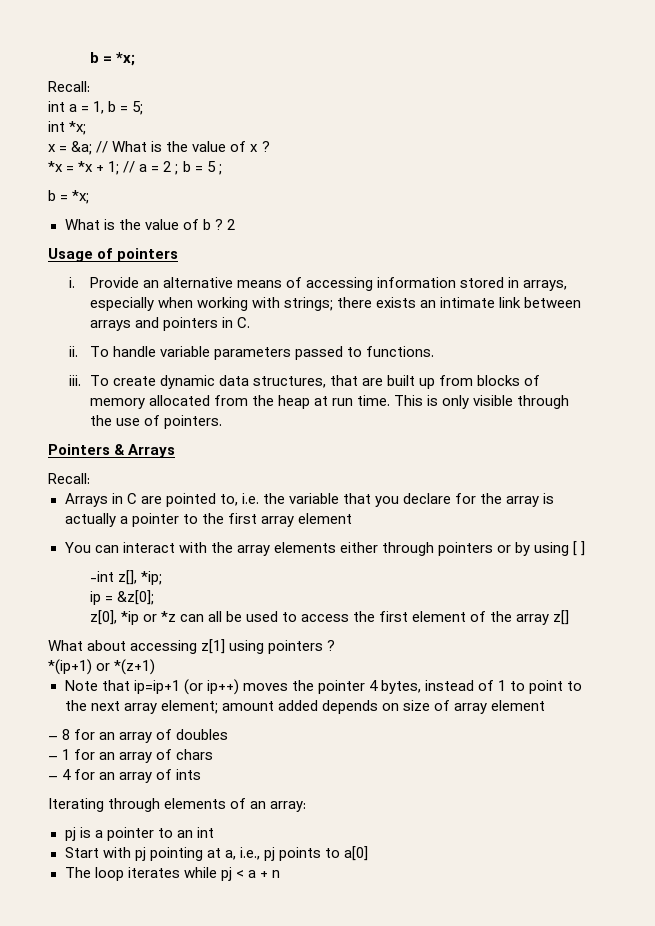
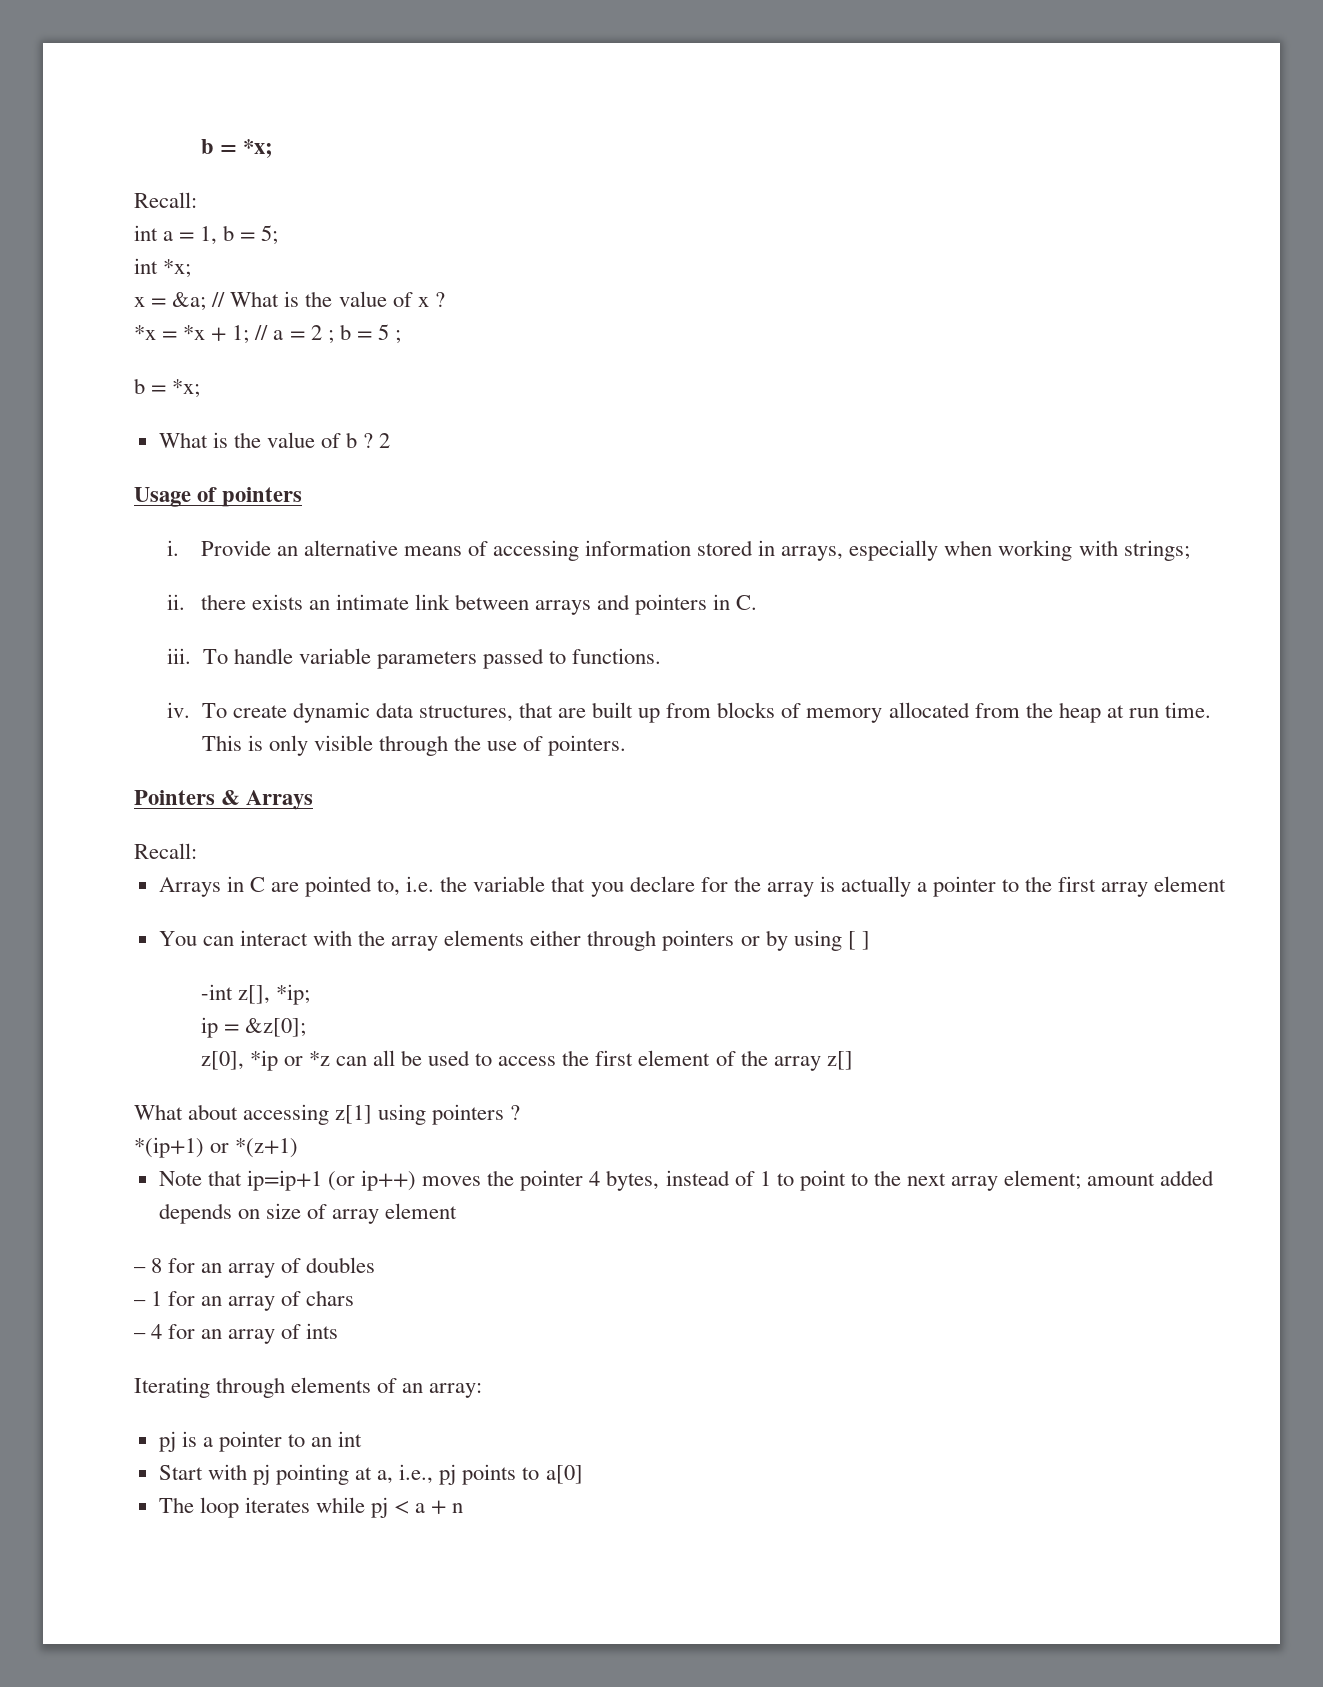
- Provide an alternative means of accessing information stored in arrays, especially when working with strings; there exists an intimate link between arrays and pointers in C.
+ Provide an alternative means of accessing information stored in arrays, especially when working with strings;
+ ii. there exists an intimate link between arrays and pointers in C.
- ii.
+ iii.
- iii.
+ iv.

